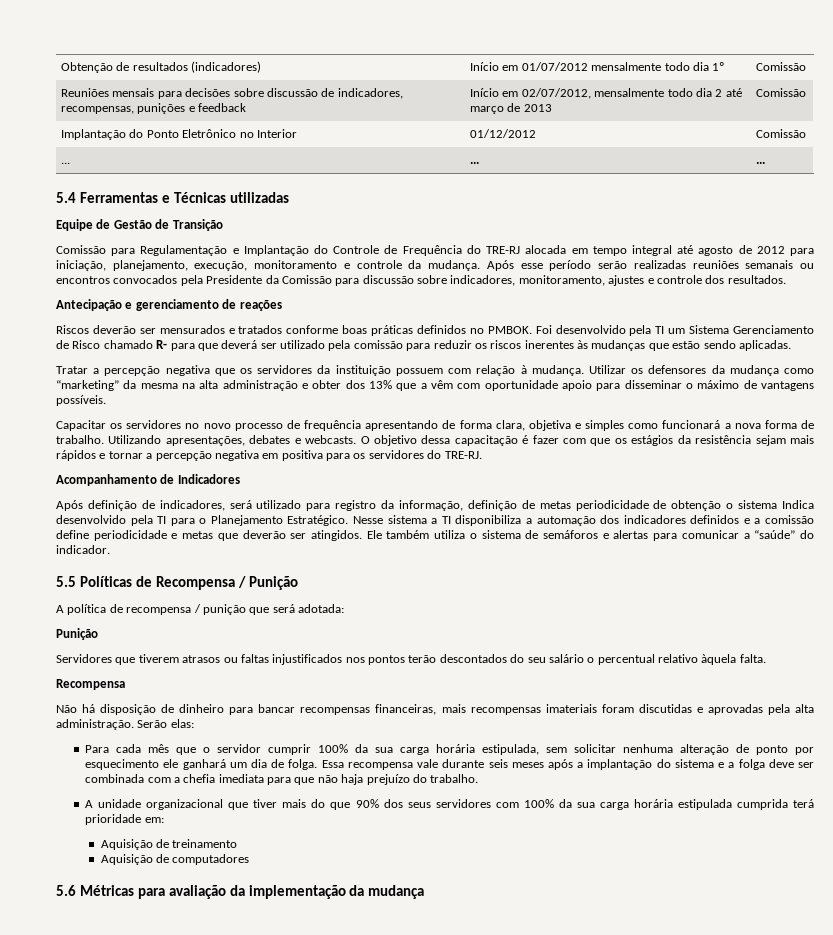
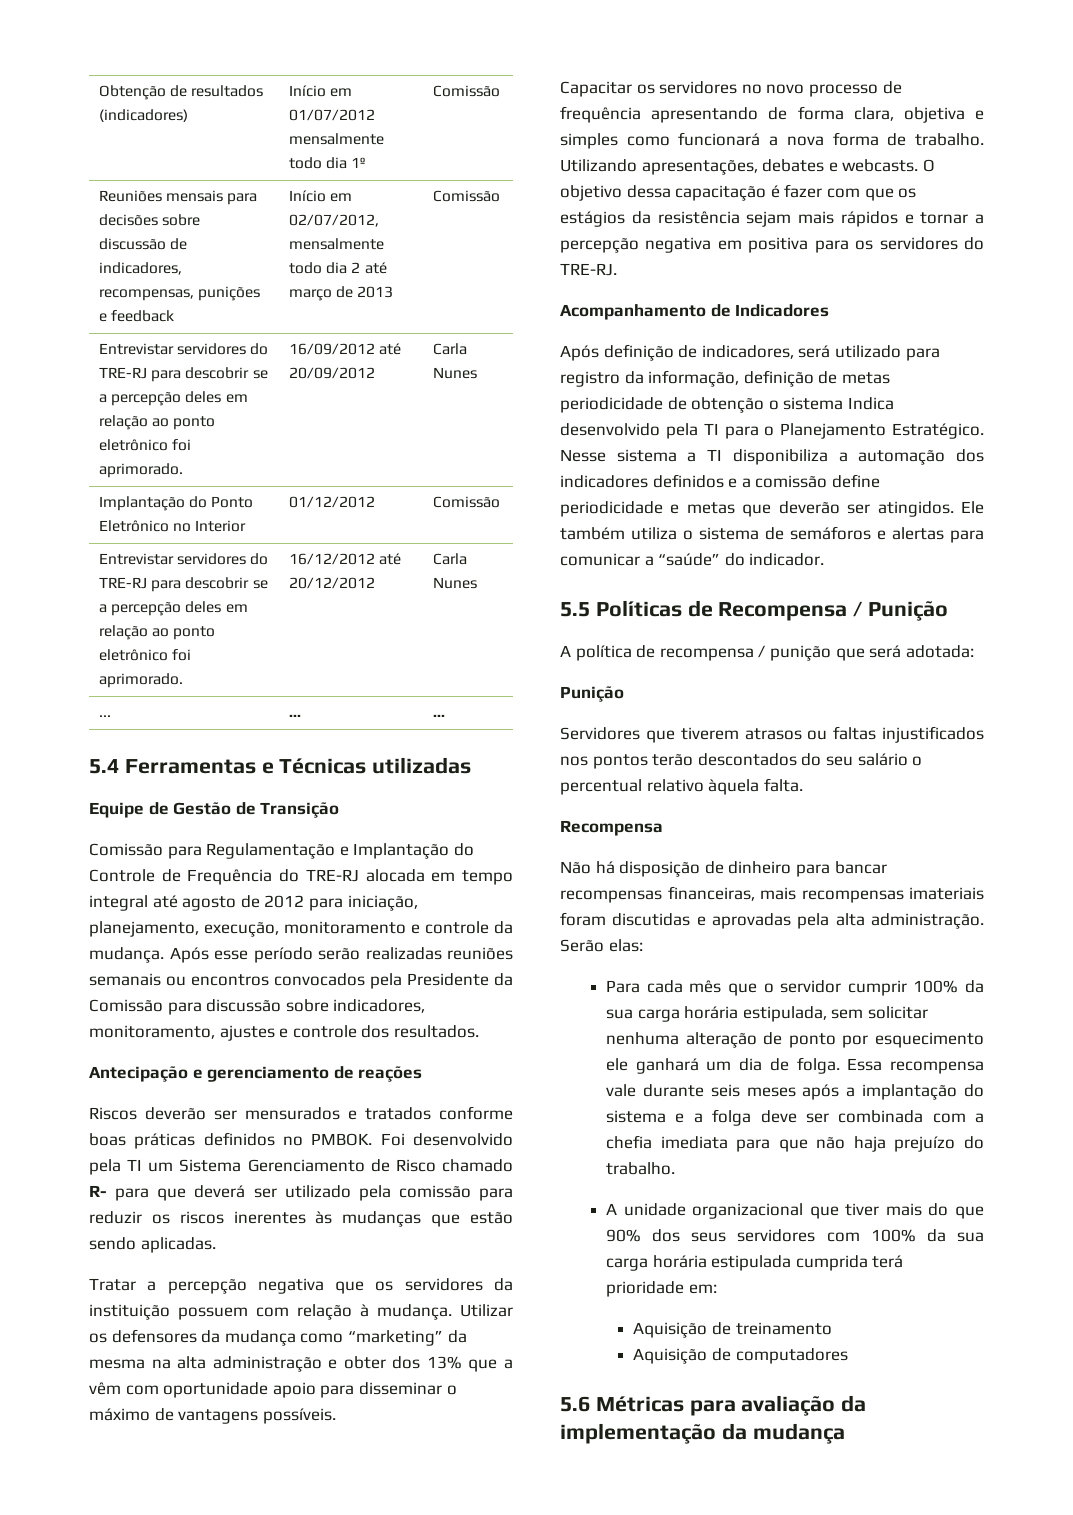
+ Entrevistar servidores do TRE-RJ para descobrir se a percepção deles em relação ao ponto eletrônico foi aprimorado. | 16/09/2012 até 20/09/2012 | Carla Nunes
+ Entrevistar servidores do TRE-RJ para descobrir se a percepção deles em relação ao ponto eletrônico foi aprimorado. | 16/12/2012 até 20/12/2012 | Carla Nunes

